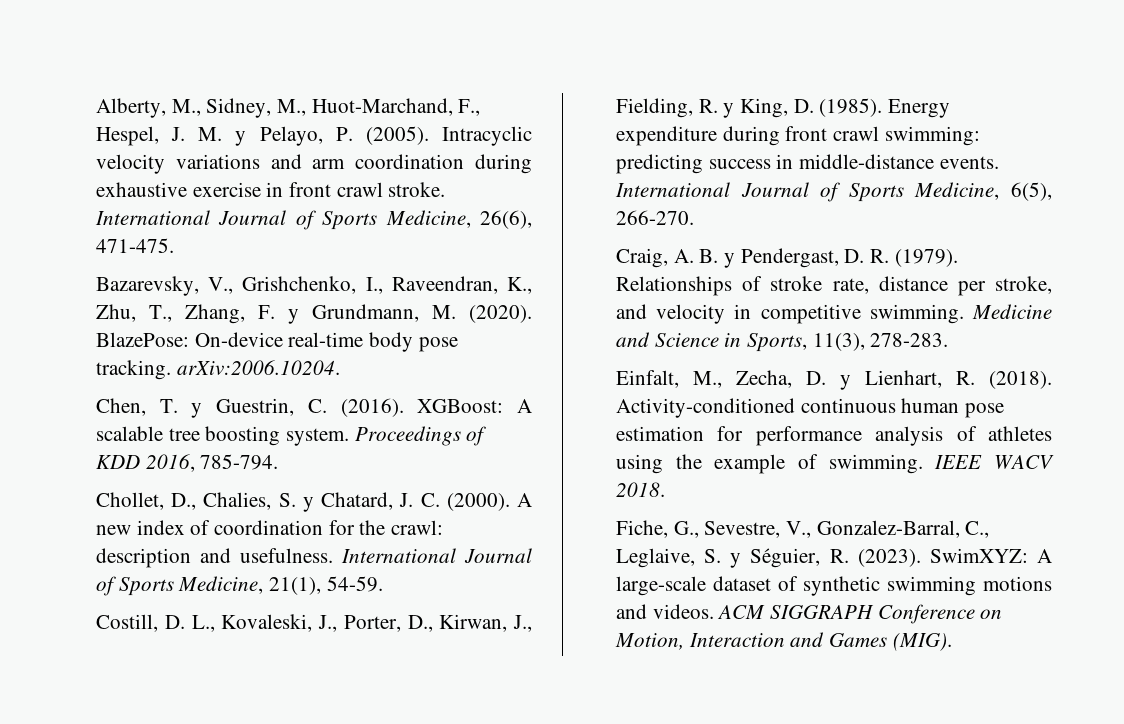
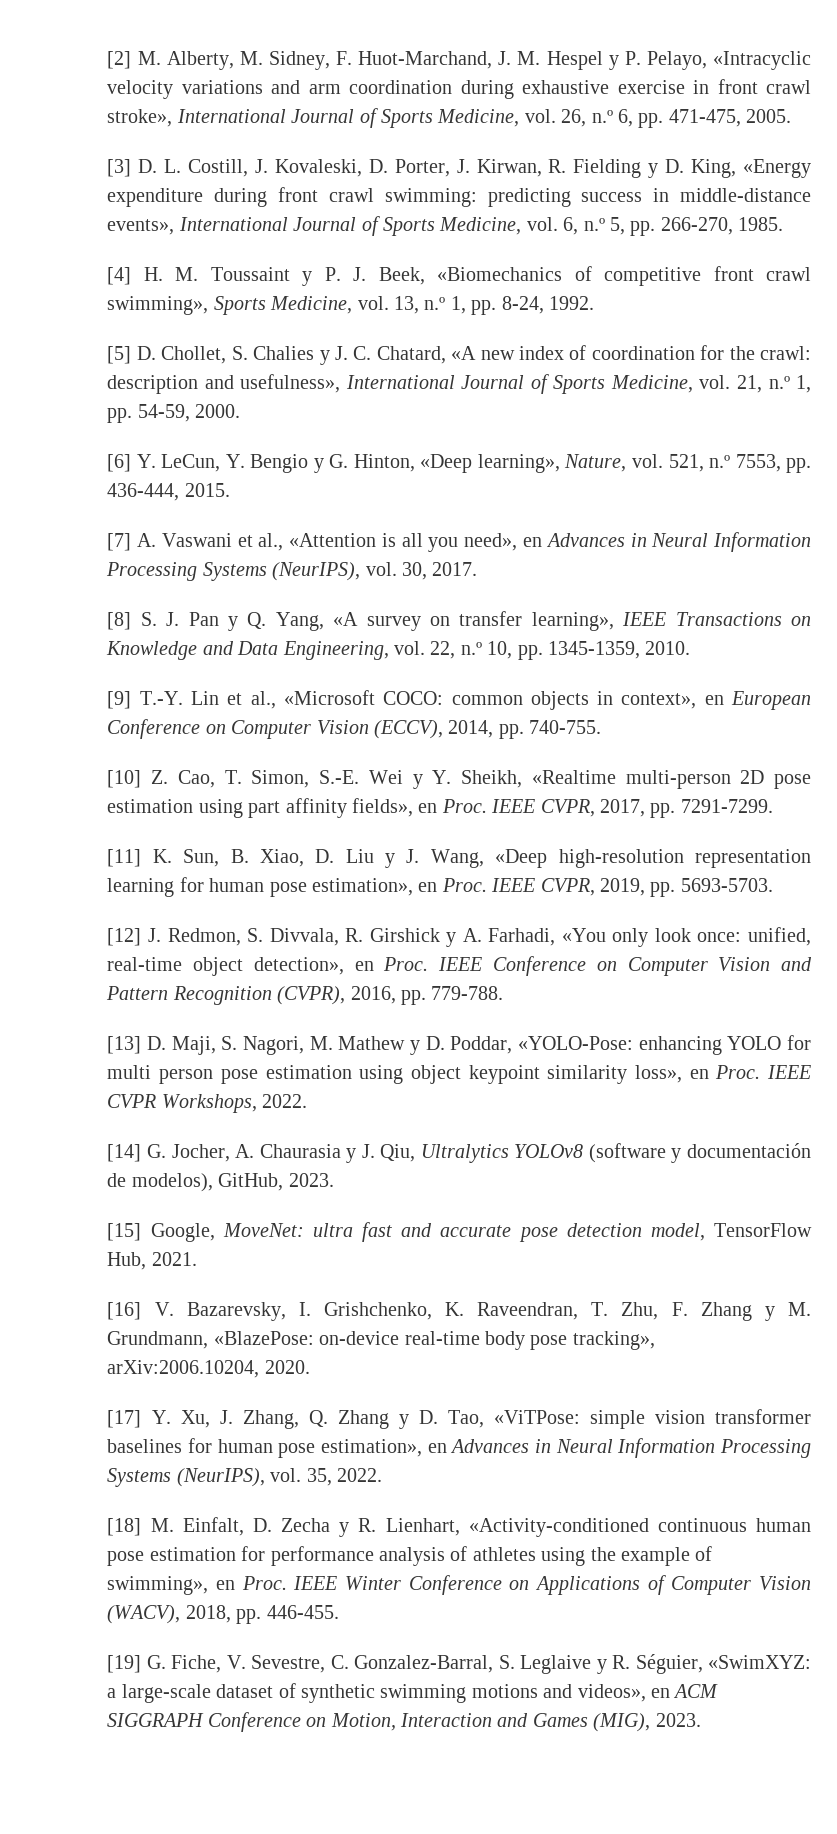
- Alberty, M., Sidney, M., Huot-Marchand, F., Hespel, J. M. y Pelayo, P. (2005). Intracyclic velocity variations and arm coordination during exhaustive exercise in front crawl stroke. International Journal of Sports Medicine, 26(6), 471-475.
- Bazarevsky, V., Grishchenko, I., Raveendran, K., Zhu, T., Zhang, F. y Grundmann, M. (2020). BlazePose: On-device real-time body pose tracking. arXiv:2006.10204.
- Chen, T. y Guestrin, C. (2016). XGBoost: A scalable tree boosting system. Proceedings of KDD 2016, 785-794.
- Chollet, D., Chalies, S. y Chatard, J. C. (2000). A new index of coordination for the crawl: description and usefulness. International Journal of Sports Medicine, 21(1), 54-59.
- Costill, D. L., Kovaleski, J., Porter, D., Kirwan, J., Fielding, R. y King, D. (1985). Energy expenditure during front crawl swimming: predicting success in middle-distance events. International Journal of Sports Medicine, 6(5), 266-270.
- Craig, A. B. y Pendergast, D. R. (1979). Relationships of stroke rate, distance per stroke, and velocity in competitive swimming. Medicine and Science in Sports, 11(3), 278-283.
- Einfalt, M., Zecha, D. y Lienhart, R. (2018). Activity-conditioned continuous human pose estimation for performance analysis of athletes using the example of swimming. IEEE WACV 2018.
- Fiche, G., Sevestre, V., Gonzalez-Barral, C., Leglaive, S. y Séguier, R. (2023). SwimXYZ: A large-scale dataset of synthetic swimming motions and videos. ACM SIGGRAPH Conference on Motion, Interaction and Games (MIG).
+ [2] M. Alberty, M. Sidney, F. Huot-Marchand, J. M. Hespel y P. Pelayo, «Intracyclic velocity variations and arm coordination during exhaustive exercise in front crawl stroke», International Journal of Sports Medicine, vol. 26, n.º 6, pp. 471-475, 2005.
+ [3] D. L. Costill, J. Kovaleski, D. Porter, J. Kirwan, R. Fielding y D. King, «Energy expenditure during front crawl swimming: predicting success in middle-distance events», International Journal of Sports Medicine, vol. 6, n.º 5, pp. 266-270, 1985.
+ [4] H. M. Toussaint y P. J. Beek, «Biomechanics of competitive front crawl swimming», Sports Medicine, vol. 13, n.º 1, pp. 8-24, 1992.
+ [5] D. Chollet, S. Chalies y J. C. Chatard, «A new index of coordination for the crawl: description and usefulness», International Journal of Sports Medicine, vol. 21, n.º 1, pp. 54-59, 2000.
+ [6] Y. LeCun, Y. Bengio y G. Hinton, «Deep learning», Nature, vol. 521, n.º 7553, pp. 436-444, 2015.
+ [7] A. Vaswani et al., «Attention is all you need», en Advances in Neural Information Processing Systems (NeurIPS), vol. 30, 2017.
+ [8] S. J. Pan y Q. Yang, «A survey on transfer learning», IEEE Transactions on Knowledge and Data Engineering, vol. 22, n.º 10, pp. 1345-1359, 2010.
+ [9] T.-Y. Lin et al., «Microsoft COCO: common objects in context», en European Conference on Computer Vision (ECCV), 2014, pp. 740-755.
+ [10] Z. Cao, T. Simon, S.-E. Wei y Y. Sheikh, «Realtime multi-person 2D pose estimation using part affinity fields», en Proc. IEEE CVPR, 2017, pp. 7291-7299.
+ [11] K. Sun, B. Xiao, D. Liu y J. Wang, «Deep high-resolution representation learning for human pose estimation», en Proc. IEEE CVPR, 2019, pp. 5693-5703.
+ [12] J. Redmon, S. Divvala, R. Girshick y A. Farhadi, «You only look once: unified, real-time object detection», en Proc. IEEE Conference on Computer Vision and Pattern Recognition (CVPR), 2016, pp. 779-788.
+ [13] D. Maji, S. Nagori, M. Mathew y D. Poddar, «YOLO-Pose: enhancing YOLO for multi person pose estimation using object keypoint similarity loss», en Proc. IEEE CVPR Workshops, 2022.
+ [14] G. Jocher, A. Chaurasia y J. Qiu, Ultralytics YOLOv8 (software y documentación de modelos), GitHub, 2023.
+ [15] Google, MoveNet: ultra fast and accurate pose detection model, TensorFlow Hub, 2021.
+ [16] V. Bazarevsky, I. Grishchenko, K. Raveendran, T. Zhu, F. Zhang y M. Grundmann, «BlazePose: on-device real-time body pose tracking», arXiv:2006.10204, 2020.
+ [17] Y. Xu, J. Zhang, Q. Zhang y D. Tao, «ViTPose: simple vision transformer baselines for human pose estimation», en Advances in Neural Information Processing Systems (NeurIPS), vol. 35, 2022.
+ [18] M. Einfalt, D. Zecha y R. Lienhart, «Activity-conditioned continuous human pose estimation for performance analysis of athletes using the example of swimming», en Proc. IEEE Winter Conference on Applications of Computer Vision (WACV), 2018, pp. 446-455.
+ [19] G. Fiche, V. Sevestre, C. Gonzalez-Barral, S. Leglaive y R. Séguier, «SwimXYZ: a large-scale dataset of synthetic swimming motions and videos», en ACM SIGGRAPH Conference on Motion, Interaction and Games (MIG), 2023.

